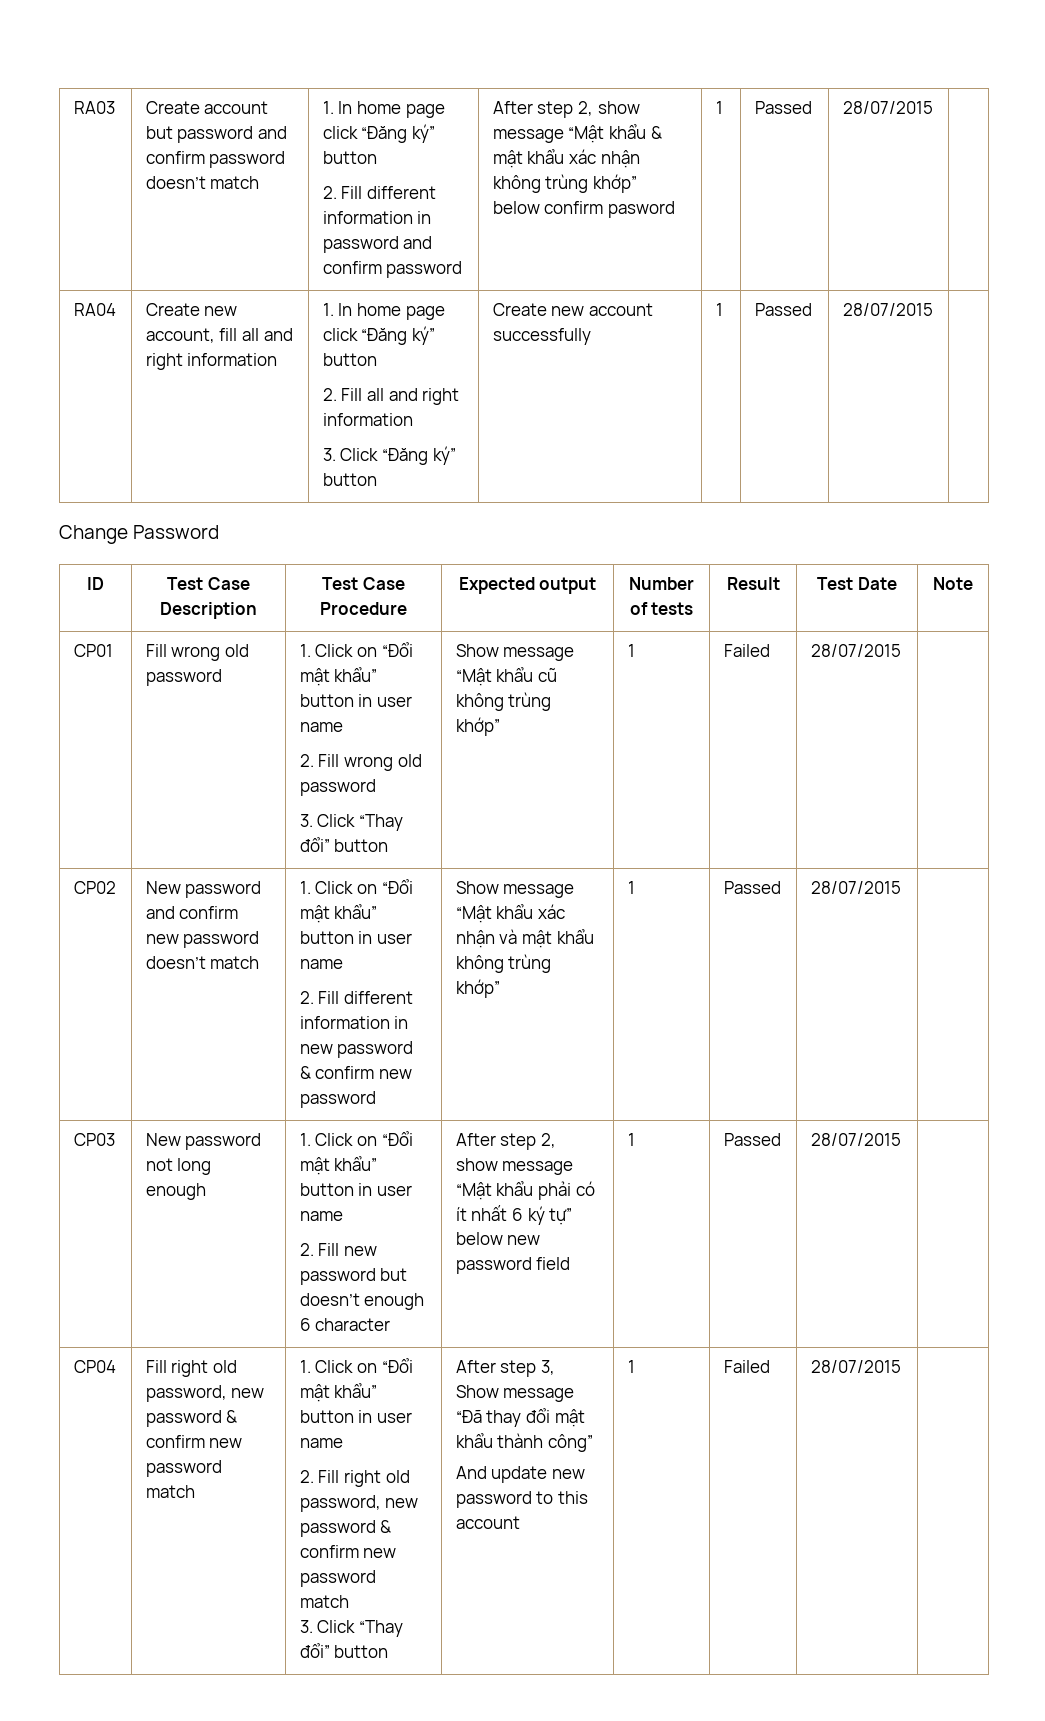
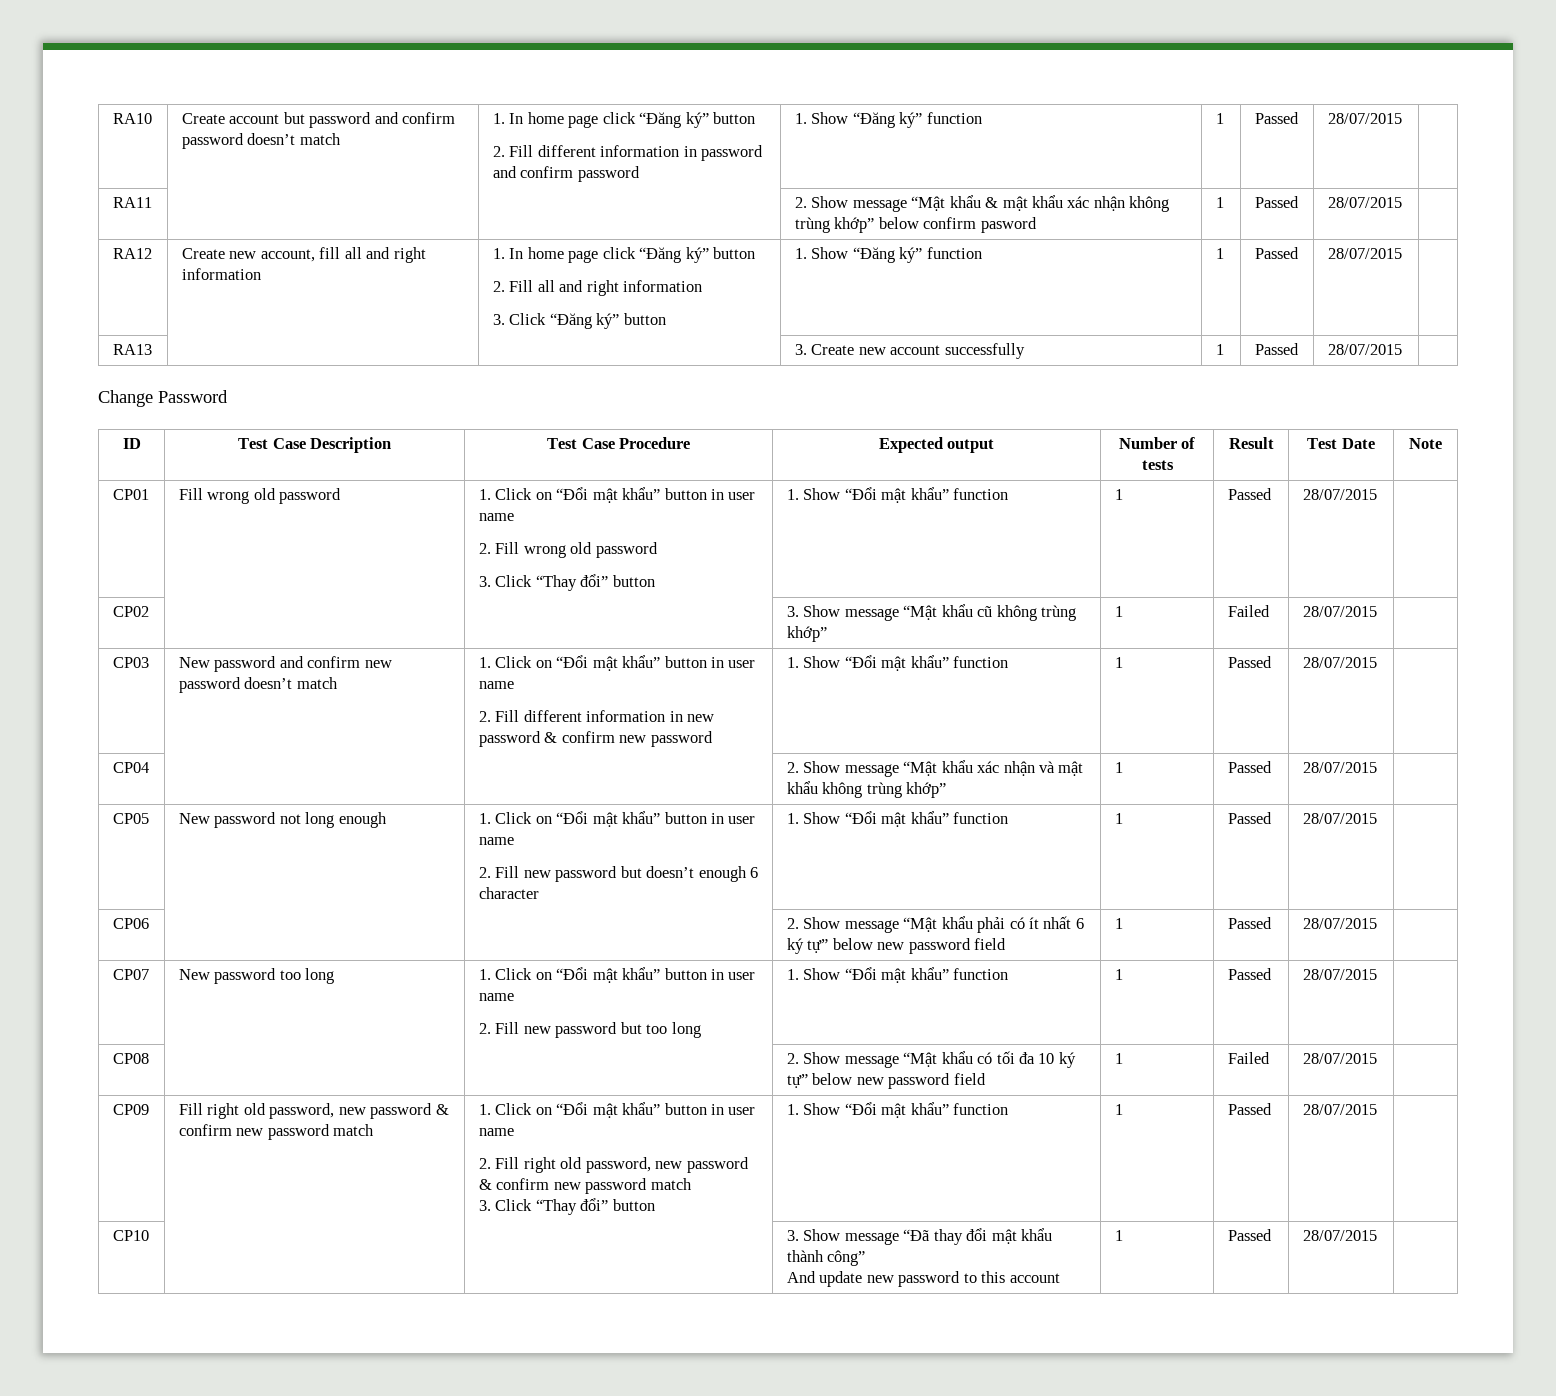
- RA03
+ RA10
- 2. Fill different information in password and confirm password | After step 2, show message “Mật khẩu & mật khẩu xác nhận không trùng khớp” below confirm pasword | 1 | Passed | 28/07/2015
+ 2. Fill different information in password and confirm password | 1. Show “Đăng ký” function | 1 | Passed | 28/07/2015 |
+ RA11 | | | 2. Show message “Mật khẩu & mật khẩu xác nhận không trùng khớp” below confirm pasword | 1 | Passed | 28/07/2015 |
- RA04 | Create new account, fill all and right information | 1. In home page click “Đăng ký” button
+ RA12 | Create new account, fill all and right information | 1. In home page click “Đăng ký” button
  2. Fill all and right information
- 3. Click “Đăng ký” button | Create new account successfully | 1 | Passed | 28/07/2015 |
+ 3. Click “Đăng ký” button | 1. Show “Đăng ký” function | 1 | Passed | 28/07/2015 |
+ RA13 | | | 3. Create new account successfully | 1 | Passed | 28/07/2015 |
  CP01 | Fill wrong old password | 1. Click on “Đổi mật khẩu” button in user name
  2. Fill wrong old password
- 3. Click “Thay đổi” button | Show message “Mật khẩu cũ không trùng khớp” | 1 | Failed | 28/07/2015 |
+ 3. Click “Thay đổi” button | 1. Show “Đổi mật khẩu” function | 1 | Passed | 28/07/2015 |
+ CP02 | | | 3. Show message “Mật khẩu cũ không trùng khớp” | 1 | Failed | 28/07/2015 |
- CP02
+ CP03
- 2. Fill different information in new password & confirm new password | Show message “Mật khẩu xác nhận và mật khẩu không trùng khớp” | 1 | Passed | 28/07/2015
+ 2. Fill different information in new password & confirm new password | 1. Show “Đổi mật khẩu” function | 1 | Passed | 28/07/2015 |
+ CP04 | | | 2. Show message “Mật khẩu xác nhận và mật khẩu không trùng khớp” | 1 | Passed | 28/07/2015 |
- CP03
+ CP05
- 2. Fill new password but doesn’t enough 6 character | After step 2, show message “Mật khẩu phải có ít nhất 6 ký tự” below new password field | 1 | Passed | 28/07/2015
+ 2. Fill new password but doesn’t enough 6 character | 1. Show “Đổi mật khẩu” function | 1 | Passed | 28/07/2015 |
+ CP06 | | | 2. Show message “Mật khẩu phải có ít nhất 6 ký tự” below new password field | 1 | Passed | 28/07/2015 |
- CP04
+ CP07 | New password too long | 1. Click on “Đổi mật khẩu” button in user name
+ 2. Fill new password but too long | 1. Show “Đổi mật khẩu” function | 1 | Passed | 28/07/2015 |
+ CP08 | | | 2. Show message “Mật khẩu có tối đa 10 ký tự” below new password field | 1 | Failed | 28/07/2015 |
+ CP09
  2. Fill right old password, new password & confirm new password match
- 3. Click “Thay đổi” button | After step 3, Show message “Đã thay đổi mật khẩu thành công”
- And update new password to this account | 1 | Failed | 28/07/2015
+ 3. Click “Thay đổi” button | 1. Show “Đổi mật khẩu” function | 1 | Passed | 28/07/2015 |
+ CP10 | | | 3. Show message “Đã thay đổi mật khẩu thành công”
+ And update new password to this account | 1 | Passed | 28/07/2015 |

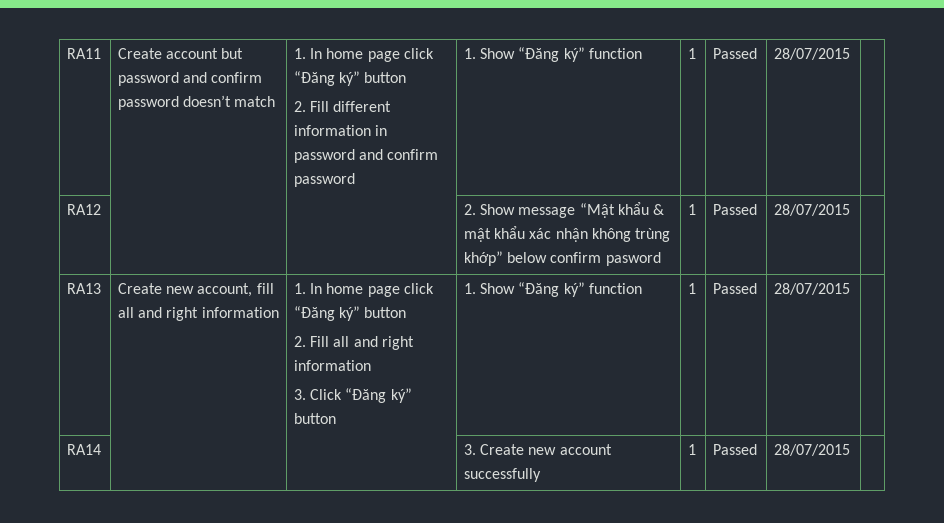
- RA10 | Create account but password and confirm password doesn’t match | 1. In home page click “Đăng ký” button
+ RA11 | Create account but password and confirm password doesn’t match | 1. In home page click “Đăng ký” button
- RA11 | | | 2. Show message “Mật khẩu & mật khẩu xác nhận không trùng khớp” below confirm pasword | 1 | Passed | 28/07/2015 |
+ RA12 | | | 2. Show message “Mật khẩu & mật khẩu xác nhận không trùng khớp” below confirm pasword | 1 | Passed | 28/07/2015 |
- RA12 | Create new account, fill all and right information | 1. In home page click “Đăng ký” button
+ RA13 | Create new account, fill all and right information | 1. In home page click “Đăng ký” button
- RA13 | | | 3. Create new account successfully | 1 | Passed | 28/07/2015 |
+ RA14 | | | 3. Create new account successfully | 1 | Passed | 28/07/2015 |
- Change Password
- ID | Test Case Description | Test Case Procedure | Expected output | Number of tests | Result | Test Date | Note
- CP01 | Fill wrong old password | 1. Click on “Đổi mật khẩu” button in user name
- 2. Fill wrong old password
- 3. Click “Thay đổi” button | 1. Show “Đổi mật khẩu” function | 1 | Passed | 28/07/2015 |
- CP02 | | | 3. Show message “Mật khẩu cũ không trùng khớp” | 1 | Failed | 28/07/2015 |
- CP03 | New password and confirm new password doesn’t match | 1. Click on “Đổi mật khẩu” button in user name
- 2. Fill different information in new password & confirm new password | 1. Show “Đổi mật khẩu” function | 1 | Passed | 28/07/2015 |
- CP04 | | | 2. Show message “Mật khẩu xác nhận và mật khẩu không trùng khớp” | 1 | Passed | 28/07/2015 |
- CP05 | New password not long enough | 1. Click on “Đổi mật khẩu” button in user name
- 2. Fill new password but doesn’t enough 6 character | 1. Show “Đổi mật khẩu” function | 1 | Passed | 28/07/2015 |
- CP06 | | | 2. Show message “Mật khẩu phải có ít nhất 6 ký tự” below new password field | 1 | Passed | 28/07/2015 |
- CP07 | New password too long | 1. Click on “Đổi mật khẩu” button in user name
- 2. Fill new password but too long | 1. Show “Đổi mật khẩu” function | 1 | Passed | 28/07/2015 |
- CP08 | | | 2. Show message “Mật khẩu có tối đa 10 ký tự” below new password field | 1 | Failed | 28/07/2015 |
- CP09 | Fill right old password, new password & confirm new password match | 1. Click on “Đổi mật khẩu” button in user name
- 2. Fill right old password, new password & confirm new password match
- 3. Click “Thay đổi” button | 1. Show “Đổi mật khẩu” function | 1 | Passed | 28/07/2015 |
- CP10 | | | 3. Show message “Đã thay đổi mật khẩu thành công”
- And update new password to this account | 1 | Passed | 28/07/2015 |

